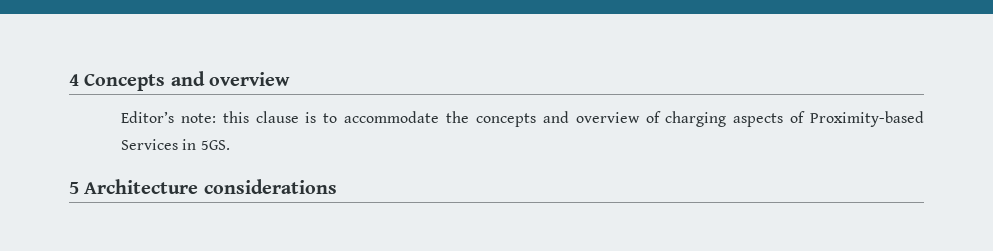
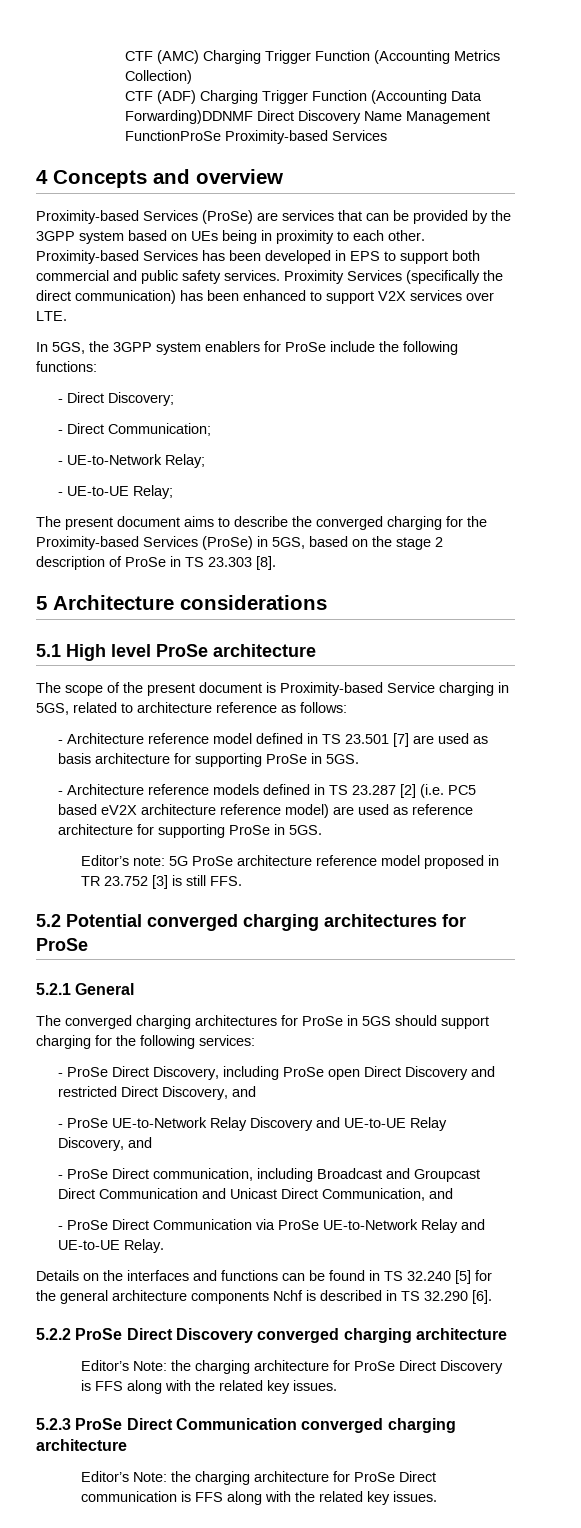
+ CTF (AMC) Charging Trigger Function (Accounting Metrics Collection)
+ CTF (ADF) Charging Trigger Function (Accounting Data Forwarding)DDNMF Direct Discovery Name Management FunctionProSe Proximity-based Services
  4 Concepts and overview
- Editor’s note: this clause is to accommodate the concepts and overview of charging aspects of Proximity-based Services in 5GS.
+ Proximity-based Services (ProSe) are services that can be provided by the 3GPP system based on UEs being in proximity to each other. Proximity-based Services has been developed in EPS to support both commercial and public safety services. Proximity Services (specifically the direct communication) has been enhanced to support V2X services over LTE.
+ In 5GS, the 3GPP system enablers for ProSe include the following functions:
+ - Direct Discovery;
+ - Direct Communication;
+ - UE-to-Network Relay;
+ - UE-to-UE Relay;
+ The present document aims to describe the converged charging for the Proximity-based Services (ProSe) in 5GS, based on the stage 2 description of ProSe in TS 23.303 [8].
  5 Architecture considerations
+ 5.1 High level ProSe architecture
+ The scope of the present document is Proximity-based Service charging in 5GS, related to architecture reference as follows:
+ - Architecture reference model defined in TS 23.501 [7] are used as basis architecture for supporting ProSe in 5GS.
+ - Architecture reference models defined in TS 23.287 [2] (i.e. PC5 based eV2X architecture reference model) are used as reference architecture for supporting ProSe in 5GS.
+ Editor’s note: 5G ProSe architecture reference model proposed in TR 23.752 [3] is still FFS.
+ 5.2 Potential converged charging architectures for ProSe
+ 5.2.1 General
+ The converged charging architectures for ProSe in 5GS should support charging for the following services:
+ - ProSe Direct Discovery, including ProSe open Direct Discovery and restricted Direct Discovery, and
+ - ProSe UE-to-Network Relay Discovery and UE-to-UE Relay Discovery, and
+ - ProSe Direct communication, including Broadcast and Groupcast Direct Communication and Unicast Direct Communication, and
+ - ProSe Direct Communication via ProSe UE-to-Network Relay and UE-to-UE Relay.
+ Details on the interfaces and functions can be found in TS 32.240 [5] for the general architecture components Nchf is described in TS 32.290 [6].
+ 5.2.2 ProSe Direct Discovery converged charging architecture
+ Editor’s Note: the charging architecture for ProSe Direct Discovery is FFS along with the related key issues.
+ 5.2.3 ProSe Direct Communication converged charging architecture
+ Editor’s Note: the charging architecture for ProSe Direct communication is FFS along with the related key issues.

